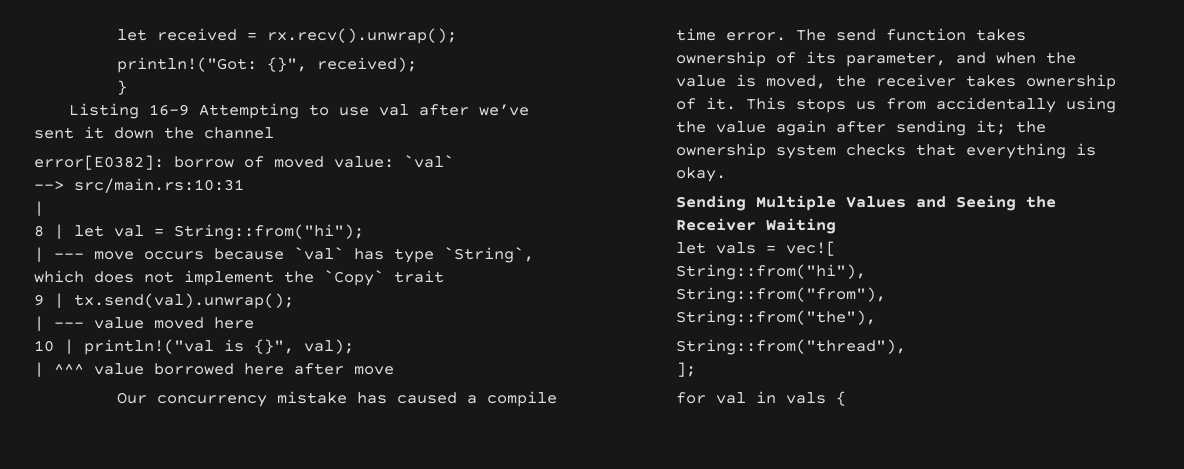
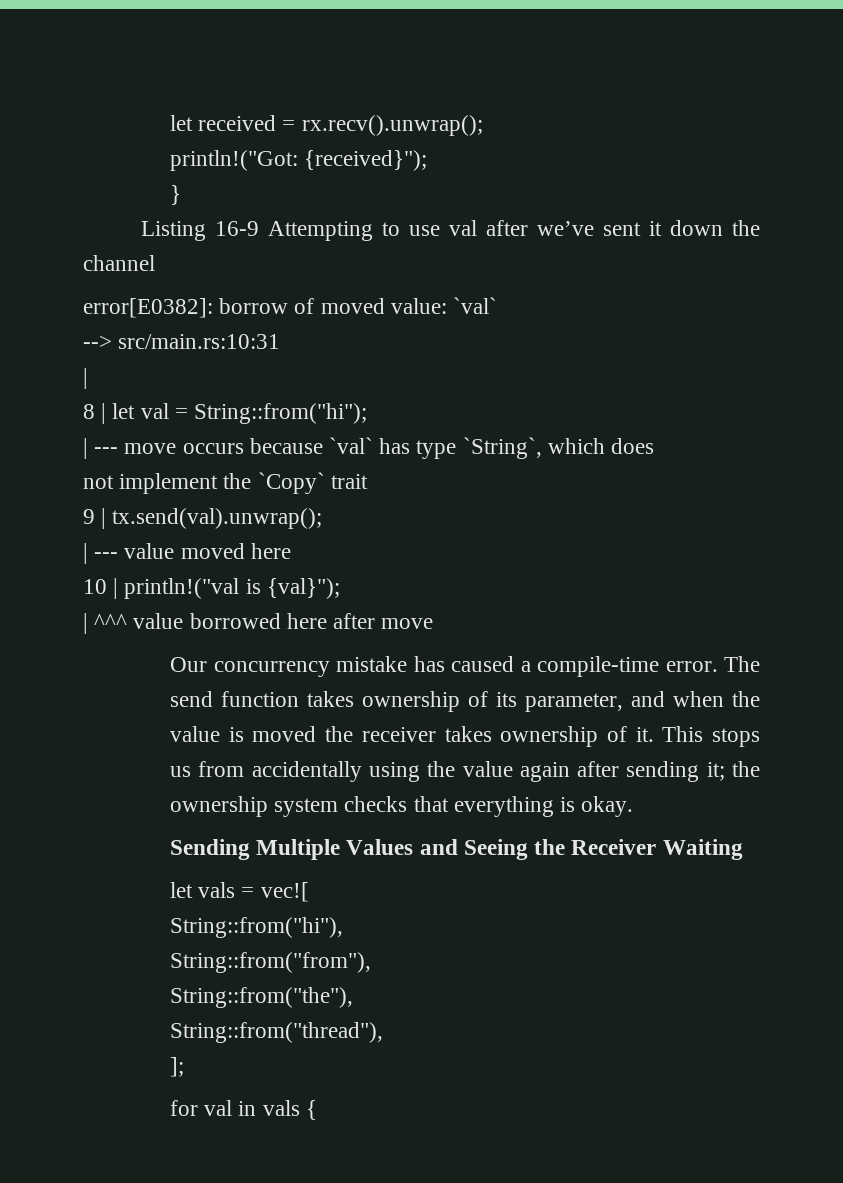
- println!("Got: {}", received);
+ println!("Got: {received}");
- | --- move occurs because `val` has type `String`, which does not implement the `Copy` trait
+ | --- move occurs because `val` has type `String`, which does
+ not implement the `Copy` trait
- 10 | println!("val is {}", val);
+ 10 | println!("val is {val}");
- Our concurrency mistake has caused a compile time error.
+ Our concurrency mistake has caused a compile-time error.
- The send function takes ownership of its parameter, and when the value is moved, the receiver takes ownership of it.
+ The send function takes ownership of its parameter, and when the value is moved the receiver takes ownership of it.

